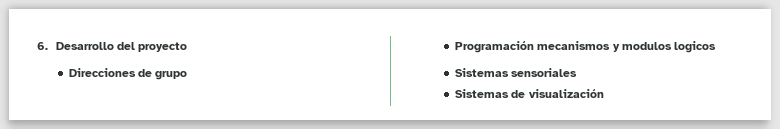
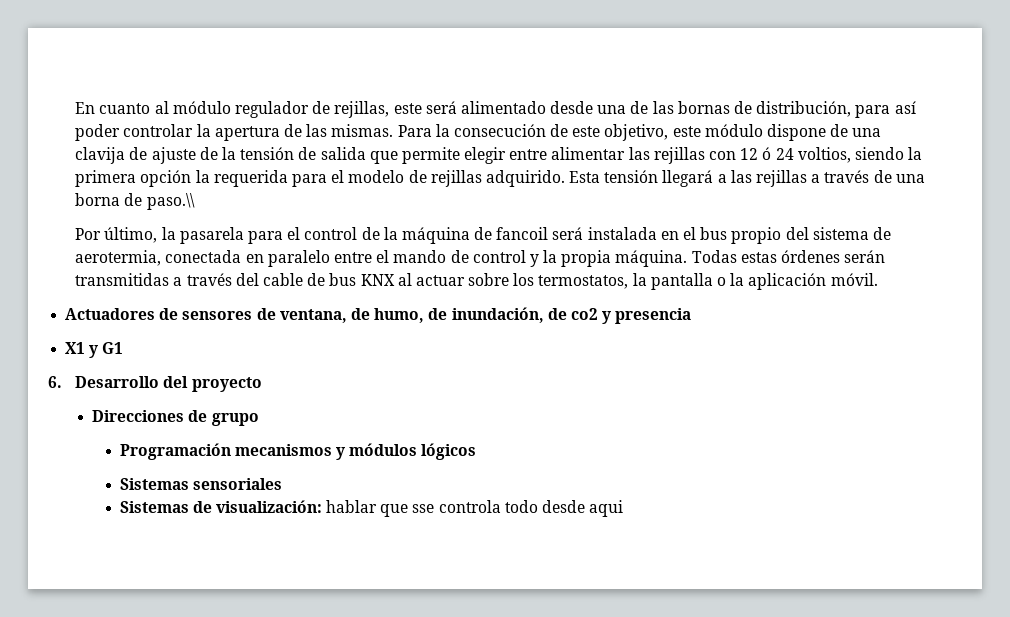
+ En cuanto al módulo regulador de rejillas, este será alimentado desde una de las bornas de distribución, para así poder controlar la apertura de las mismas. Para la consecución de este objetivo, este módulo dispone de una clavija de ajuste de la tensión de salida que permite elegir entre alimentar las rejillas con 12 ó 24 voltios, siendo la primera opción la requerida para el modelo de rejillas adquirido. Esta tensión llegará a las rejillas a través de una borna de paso.\\
+ Por último, la pasarela para el control de la máquina de fancoil será instalada en el bus propio del sistema de aerotermia, conectada en paralelo entre el mando de control y la propia máquina. Todas estas órdenes serán transmitidas a través del cable de bus KNX al actuar sobre los termostatos, la pantalla o la aplicación móvil.
+ Actuadores de sensores de ventana, de humo, de inundación, de co2 y presencia
+ X1 y G1
- Programación mecanismos y modulos logicos
+ Programación mecanismos y módulos lógicos
- Sistemas de visualización
+ Sistemas de visualización: hablar que sse controla todo desde aqui

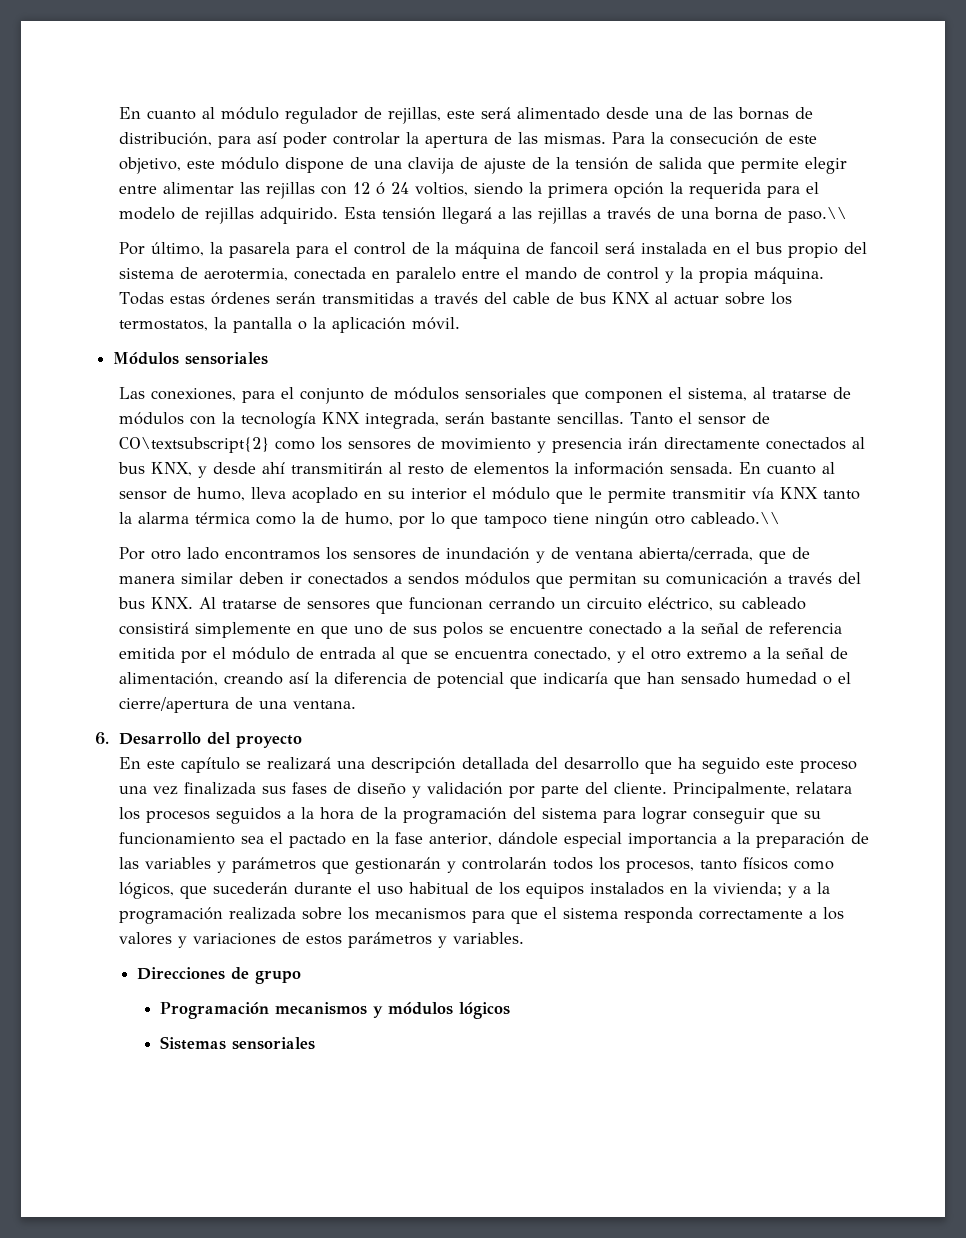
- Actuadores de sensores de ventana, de humo, de inundación, de co2 y presencia
- X1 y G1
+ Módulos sensoriales
+ Las conexiones, para el conjunto de módulos sensoriales que componen el sistema, al tratarse de módulos con la tecnología KNX integrada, serán bastante sencillas. Tanto el sensor de CO\textsubscript{2} como los sensores de movimiento y presencia irán directamente conectados al bus KNX, y desde ahí transmitirán al resto de elementos la información sensada. En cuanto al sensor de humo, lleva acoplado en su interior el módulo que le permite transmitir vía KNX tanto la alarma térmica como la de humo, por lo que tampoco tiene ningún otro cableado.\\
+ Por otro lado encontramos los sensores de inundación y de ventana abierta/cerrada, que de manera similar deben ir conectados a sendos módulos que permitan su comunicación a través del bus KNX. Al tratarse de sensores que funcionan cerrando un circuito eléctrico, su cableado consistirá simplemente en que uno de sus polos se encuentre conectado a la señal de referencia emitida por el módulo de entrada al que se encuentra conectado, y el otro extremo a la señal de alimentación, creando así la diferencia de potencial que indicaría que han sensado humedad o el cierre/apertura de una ventana.
  6. Desarrollo del proyecto
+ En este capítulo se realizará una descripción detallada del desarrollo que ha seguido este proceso una vez finalizada sus fases de diseño y validación por parte del cliente. Principalmente, relatara los procesos seguidos a la hora de la programación del sistema para lograr conseguir que su funcionamiento sea el pactado en la fase anterior, dándole especial importancia a la preparación de las variables y parámetros que gestionarán y controlarán todos los procesos, tanto físicos como lógicos, que sucederán durante el uso habitual de los equipos instalados en la vivienda; y a la programación realizada sobre los mecanismos para que el sistema responda correctamente a los valores y variaciones de estos parámetros y variables.
- Sistemas de visualización: hablar que sse controla todo desde aqui

